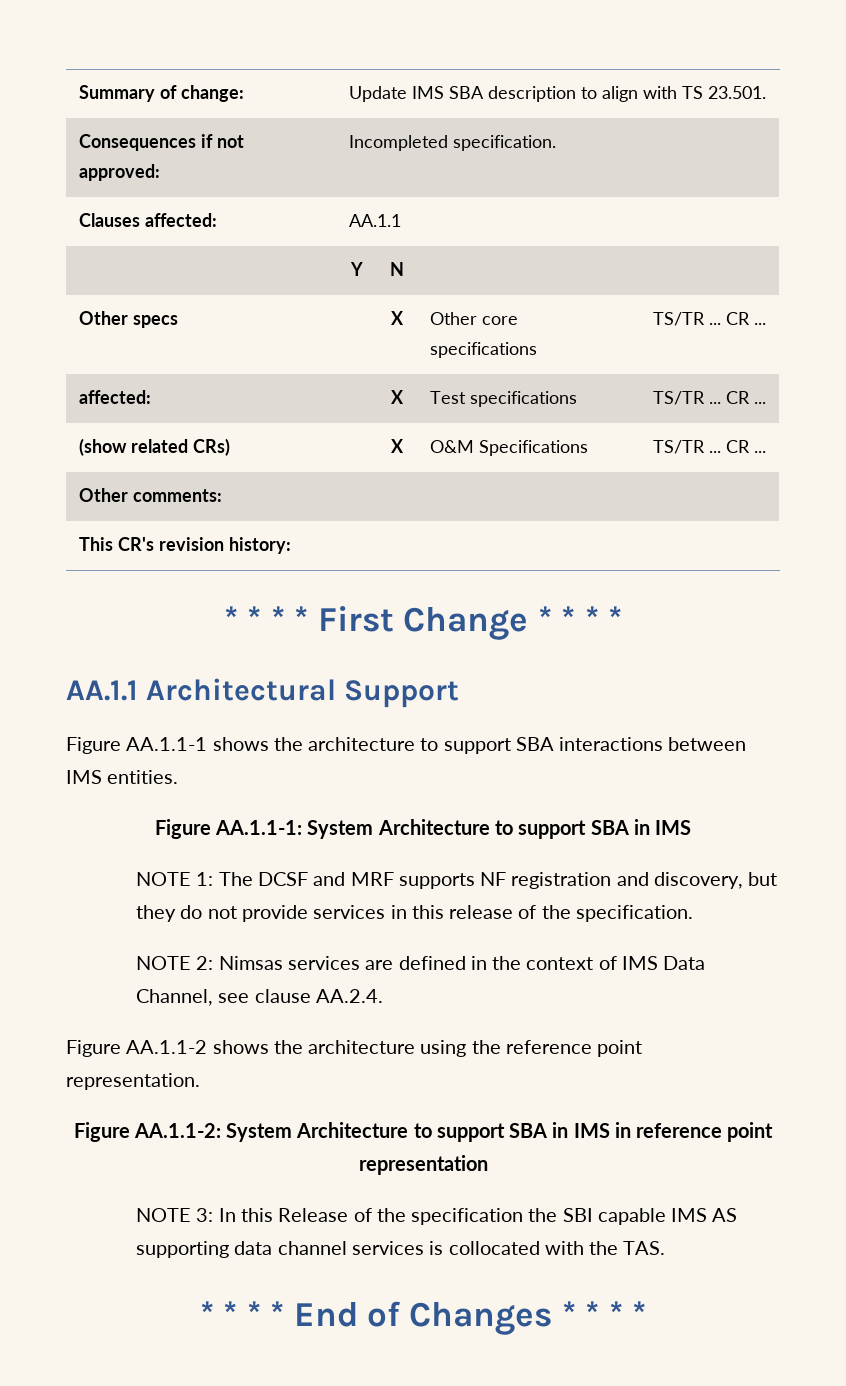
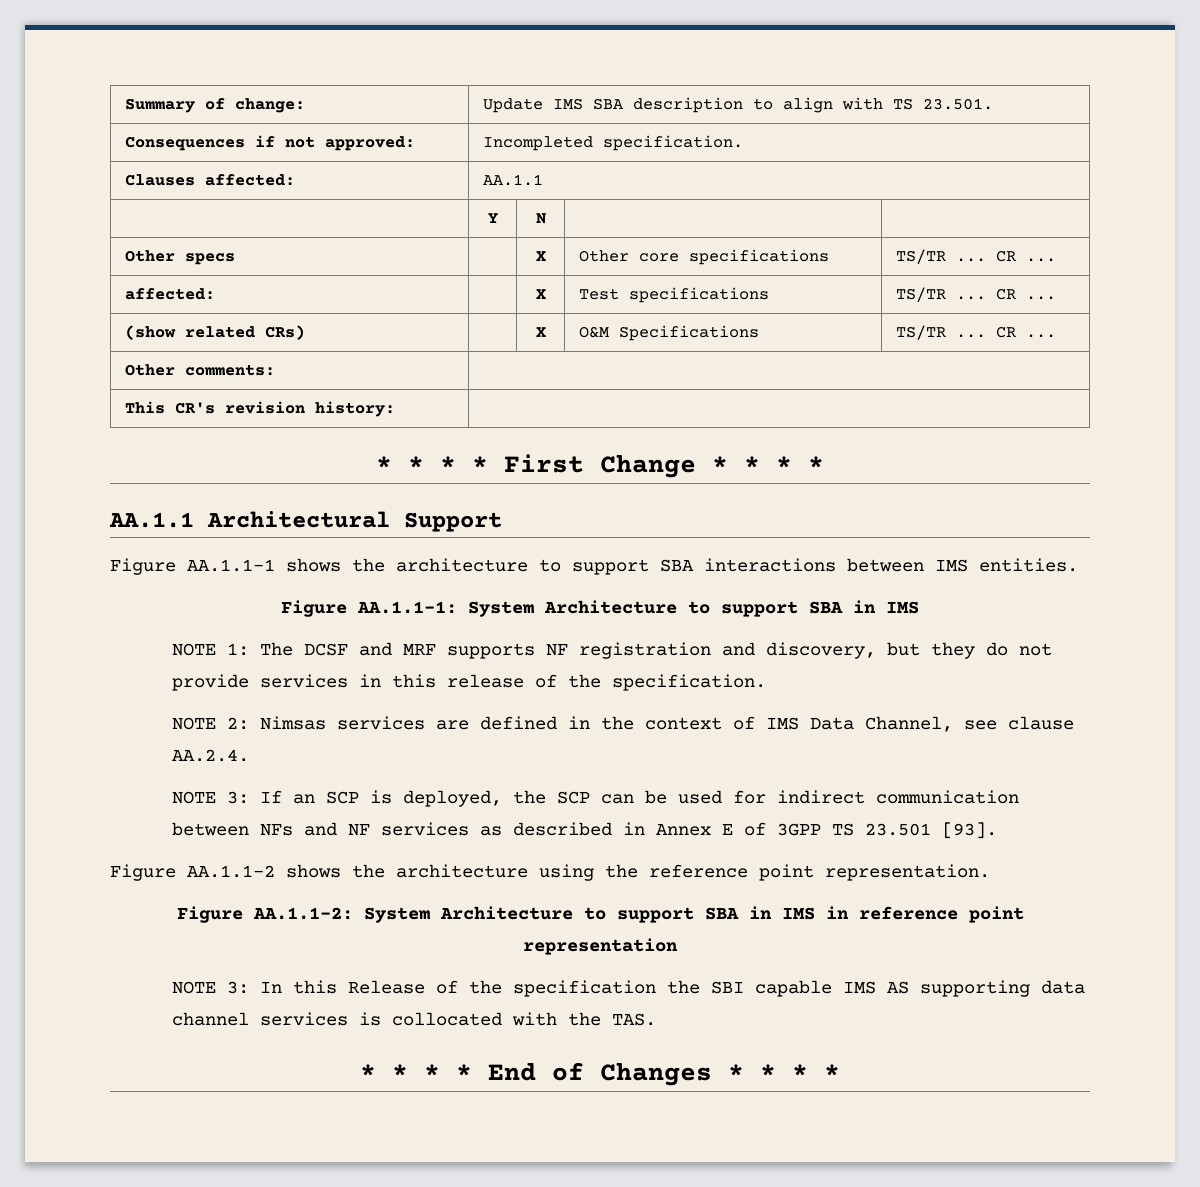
+ NOTE 3: If an SCP is deployed, the SCP can be used for indirect communication between NFs and NF services as described in Annex E of 3GPP TS 23.501 [93].

